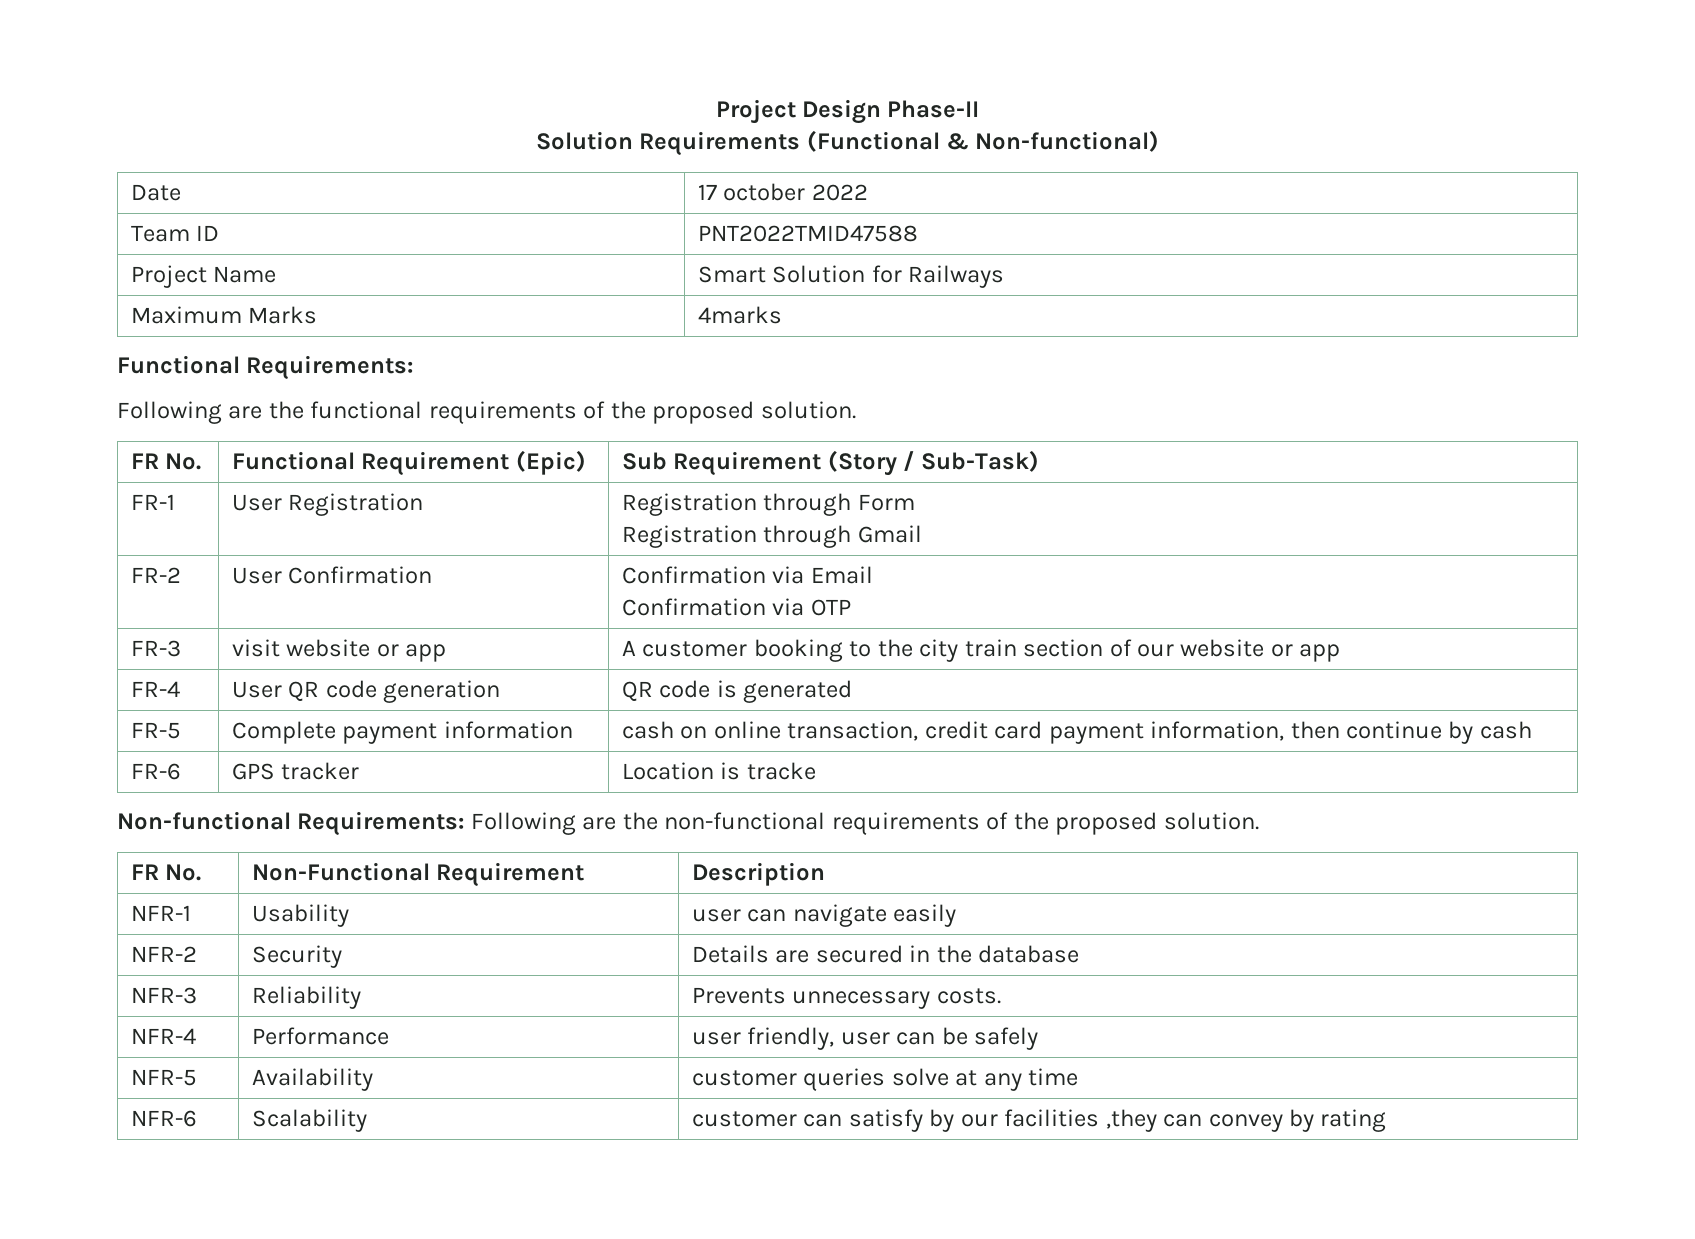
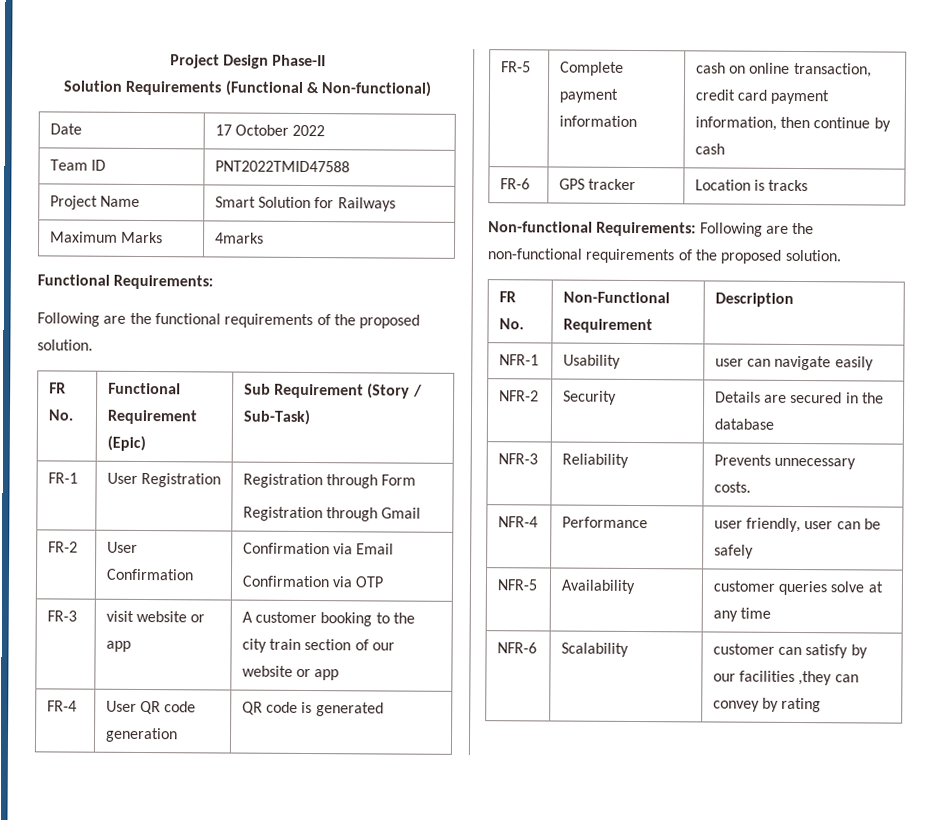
- Date | 17 october 2022
+ Date | 17 October 2022
- FR-6 | GPS tracker | Location is tracke
+ FR-6 | GPS tracker | Location is tracks

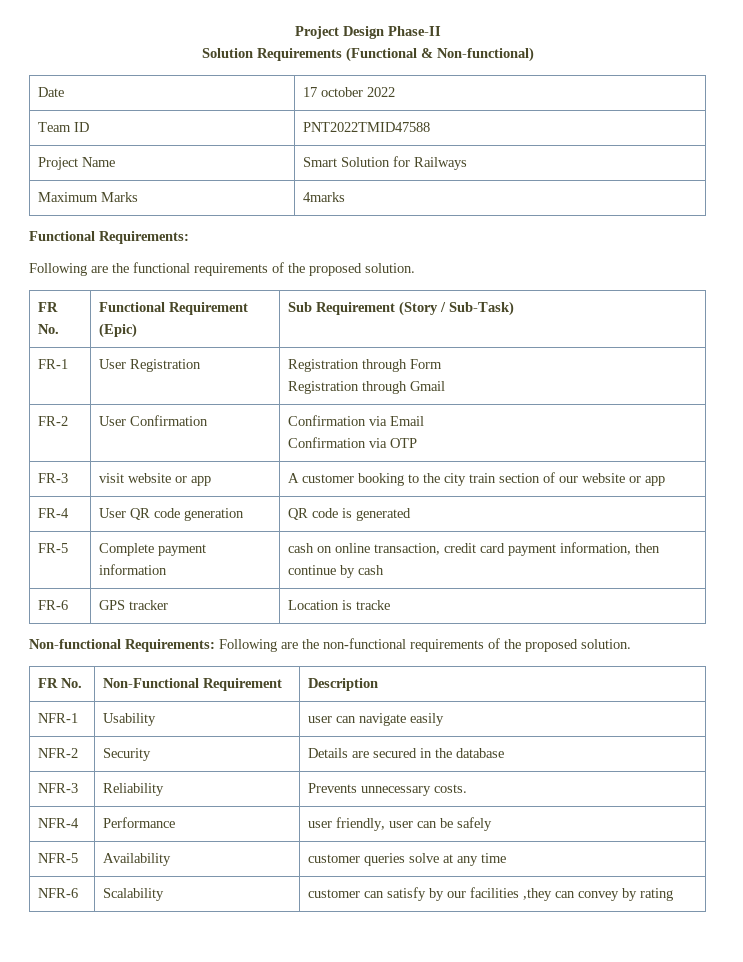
- Date | 17 October 2022
+ Date | 17 october 2022
- FR-6 | GPS tracker | Location is tracks
+ FR-6 | GPS tracker | Location is tracke

